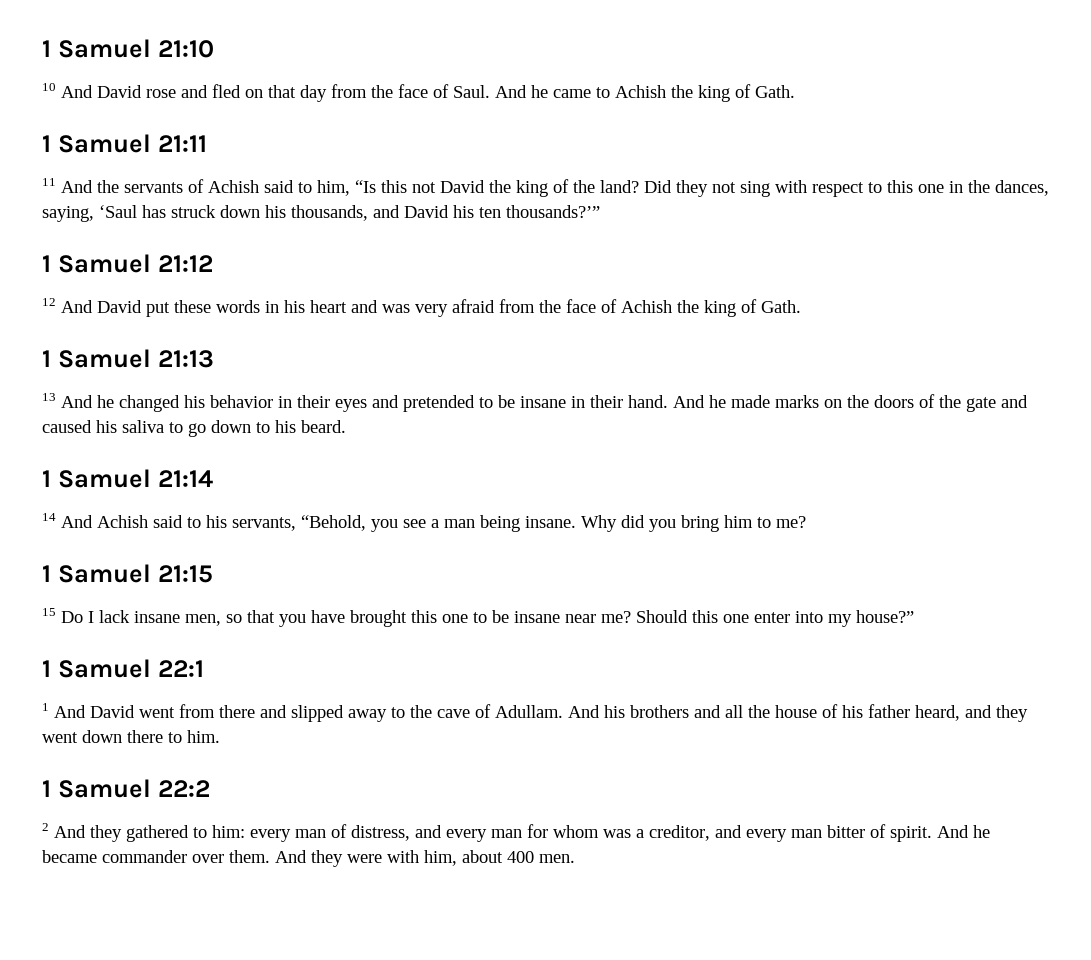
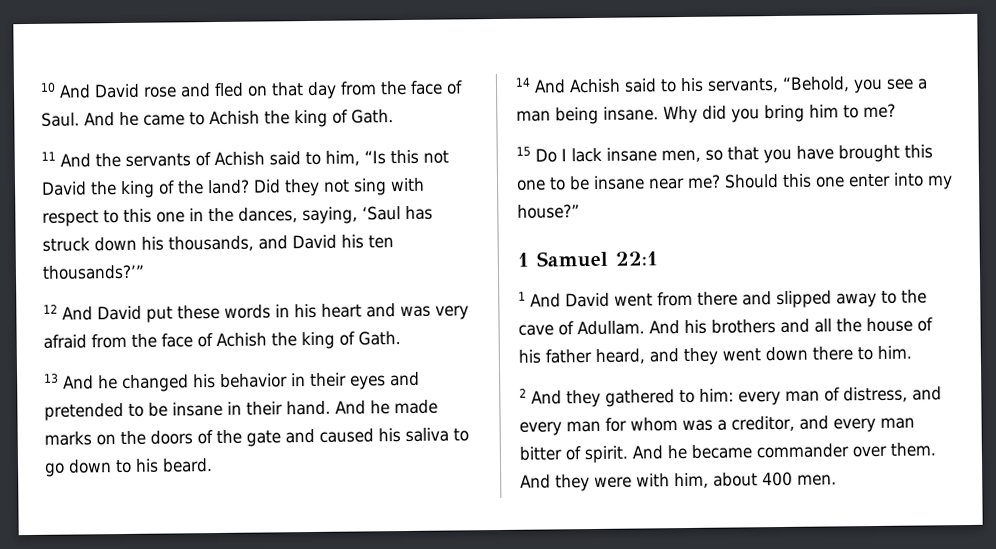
- 1 Samuel 21:10
- 1 Samuel 21:11
- 1 Samuel 21:12
- 1 Samuel 21:13
- 1 Samuel 21:14
- 1 Samuel 21:15
- 1 Samuel 22:2

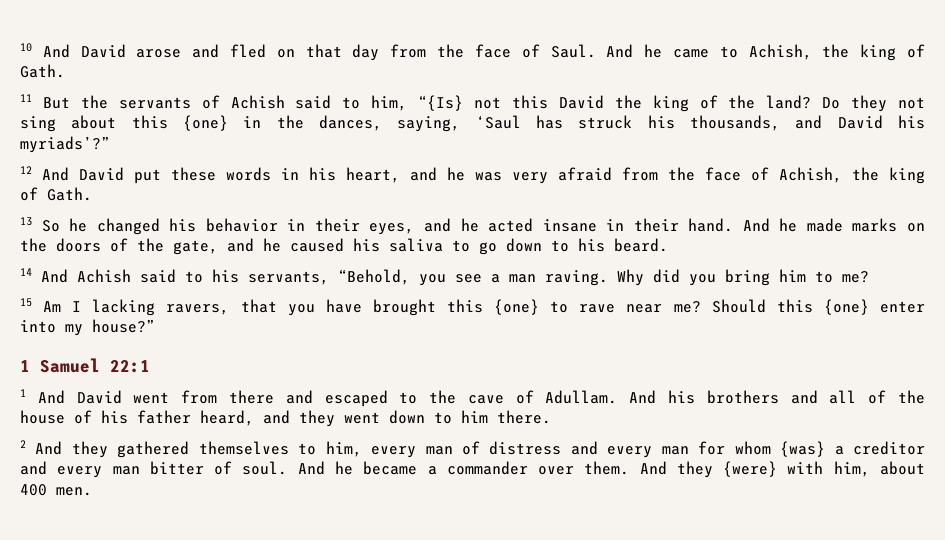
- 10 And David rose and fled on that day from the face of Saul.
+ 10 And David arose and fled on that day from the face of Saul.
- And he came to Achish the king of Gath.
+ And he came to Achish, the king of Gath.
- 11 And the servants of Achish said to him, “Is this not David the king of the land?
+ 11 But the servants of Achish said to him, “{Is} not this David the king of the land?
- Did they not sing with respect to this one in the dances, saying, ‘Saul has struck down his thousands, and David his ten thousands?’”
+ Do they not sing about this {one} in the dances, saying, ‘Saul has struck his thousands, and David his myriads’?”
- 12 And David put these words in his heart and was very afraid from the face of Achish the king of Gath.
+ 12 And David put these words in his heart, and he was very afraid from the face of Achish, the king of Gath.
- 13 And he changed his behavior in their eyes and pretended to be insane in their hand.
+ 13 So he changed his behavior in their eyes, and he acted insane in their hand.
- And he made marks on the doors of the gate and caused his saliva to go down to his beard.
+ And he made marks on the doors of the gate, and he caused his saliva to go down to his beard.
- 14 And Achish said to his servants, “Behold, you see a man being insane.
+ 14 And Achish said to his servants, “Behold, you see a man raving.
- 15 Do I lack insane men, so that you have brought this one to be insane near me?
+ 15 Am I lacking ravers, that you have brought this {one} to rave near me?
- Should this one enter into my house?”
+ Should this {one} enter into my house?”
- 1 And David went from there and slipped away to the cave of Adullam.
+ 1 And David went from there and escaped to the cave of Adullam.
- And his brothers and all the house of his father heard, and they went down there to him.
+ And his brothers and all of the house of his father heard, and they went down to him there.
- 2 And they gathered to him: every man of distress, and every man for whom was a creditor, and every man bitter of spirit.
+ 2 And they gathered themselves to him, every man of distress and every man for whom {was} a creditor and every man bitter of soul.
- And he became commander over them.
+ And he became a commander over them.
- And they were with him, about 400 men.
+ And they {were} with him, about 400 men.

